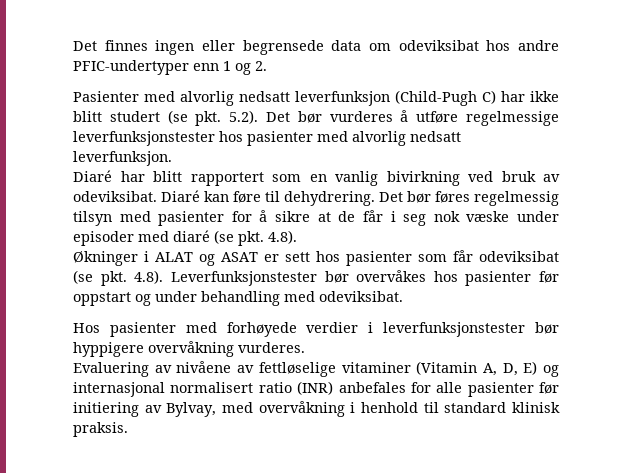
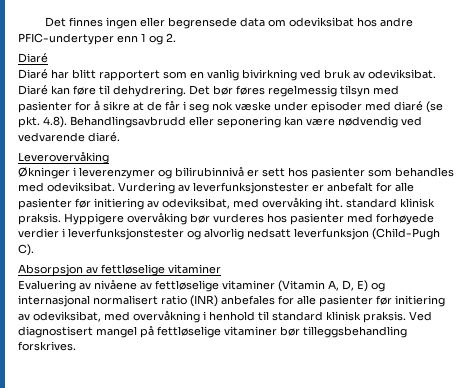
  Det finnes ingen eller begrensede data om odeviksibat hos andre PFIC-undertyper enn 1 og 2.
- Pasienter med alvorlig nedsatt leverfunksjon (Child-Pugh C) har ikke blitt studert (se pkt. 5.2). Det bør vurderes å utføre regelmessige leverfunksjonstester hos pasienter med alvorlig nedsatt leverfunksjon.
+ Diaré
- Det bør føres regelmessig tilsyn med pasienter for å sikre at de får i seg nok væske under episoder med diaré (se pkt. 4.8).
+ Det bør føres regelmessig tilsyn med pasienter for å sikre at de får i seg nok væske under episoder med diaré (se pkt. 4.8). Behandlingsavbrudd eller seponering kan være nødvendig ved vedvarende diaré.
+ Leverovervåking
- Økninger i ALAT og ASAT er sett hos pasienter som får odeviksibat (se pkt. 4.8). Leverfunksjonstester bør overvåkes hos pasienter før oppstart og under behandling med odeviksibat.
- Hos pasienter med forhøyede verdier i leverfunksjonstester bør hyppigere overvåkning vurderes.
+ Økninger i leverenzymer og bilirubinnivå er sett hos pasienter som behandles med odeviksibat. Vurdering av leverfunksjonstester er anbefalt for alle pasienter før initiering av odeviksibat, med overvåking iht. standard klinisk praksis. Hyppigere overvåking bør vurderes hos pasienter med forhøyede verdier i leverfunksjonstester og alvorlig nedsatt leverfunksjon (Child-Pugh C).
+ Absorpsjon av fettløselige vitaminer
- Evaluering av nivåene av fettløselige vitaminer (Vitamin A, D, E) og internasjonal normalisert ratio (INR) anbefales for alle pasienter før initiering av Bylvay, med overvåkning i henhold til standard klinisk praksis.
+ Evaluering av nivåene av fettløselige vitaminer (Vitamin A, D, E) og internasjonal normalisert ratio (INR) anbefales for alle pasienter før initiering av odeviksibat, med overvåkning i henhold til standard klinisk praksis.
+ Ved diagnostisert mangel på fettløselige vitaminer bør tilleggsbehandling forskrives.

